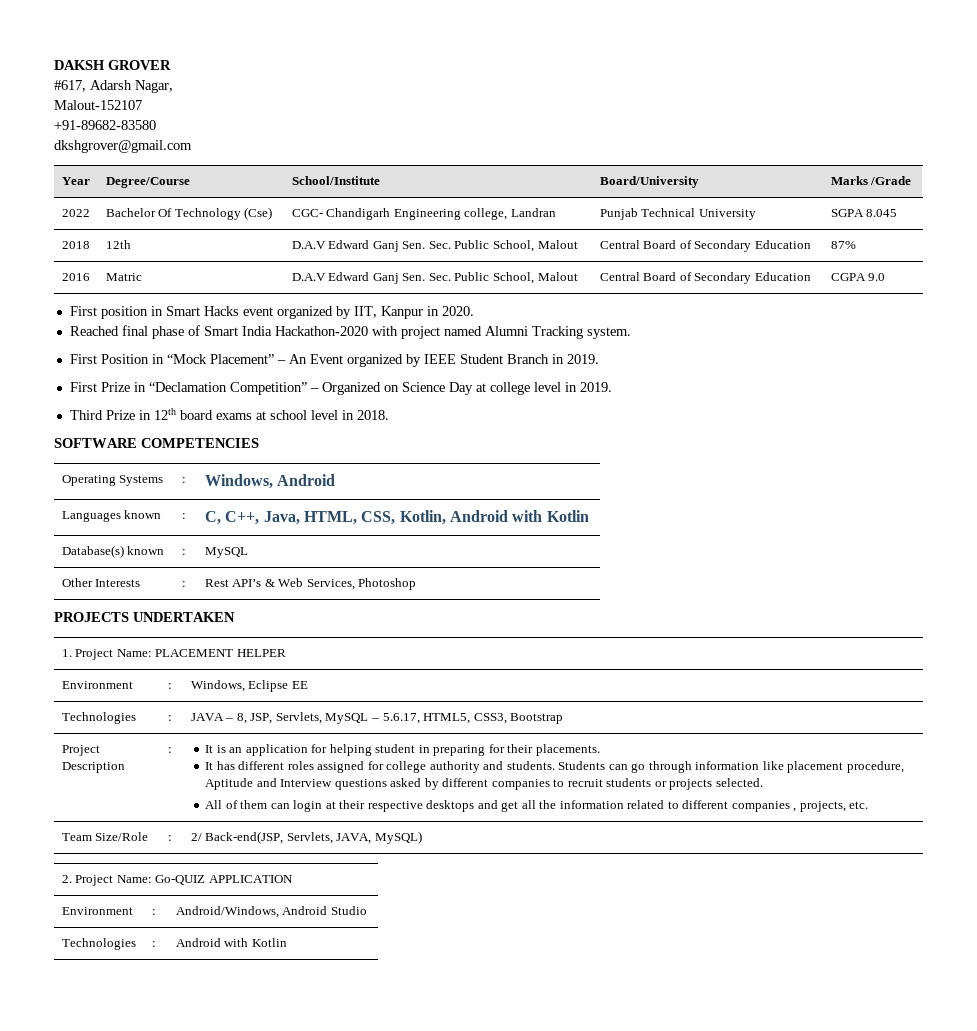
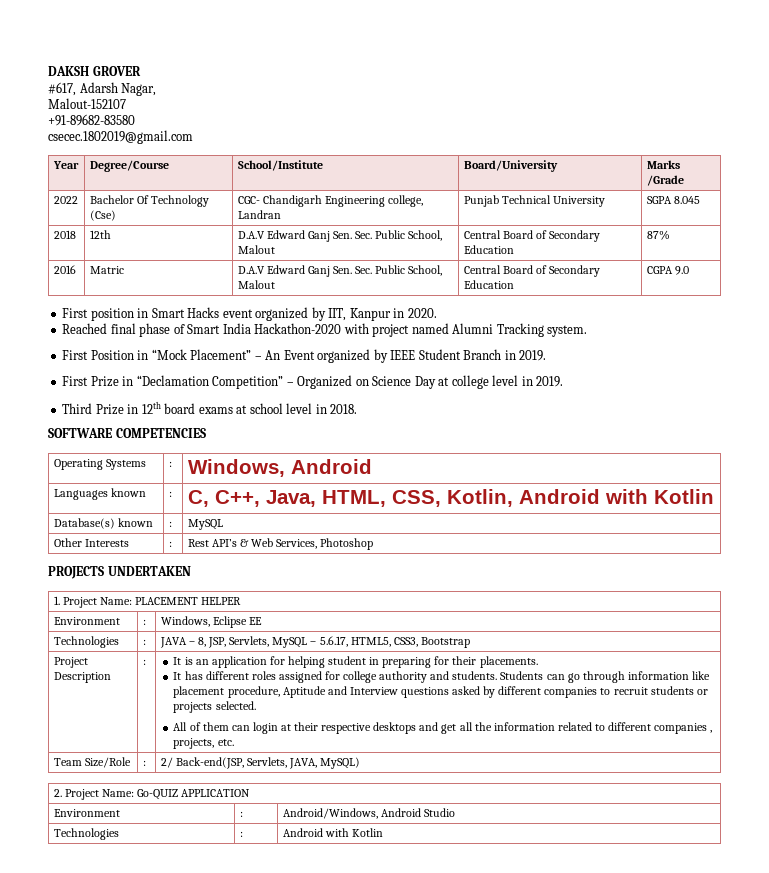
- dkshgrover@gmail.com
+ csecec.1802019@gmail.com

